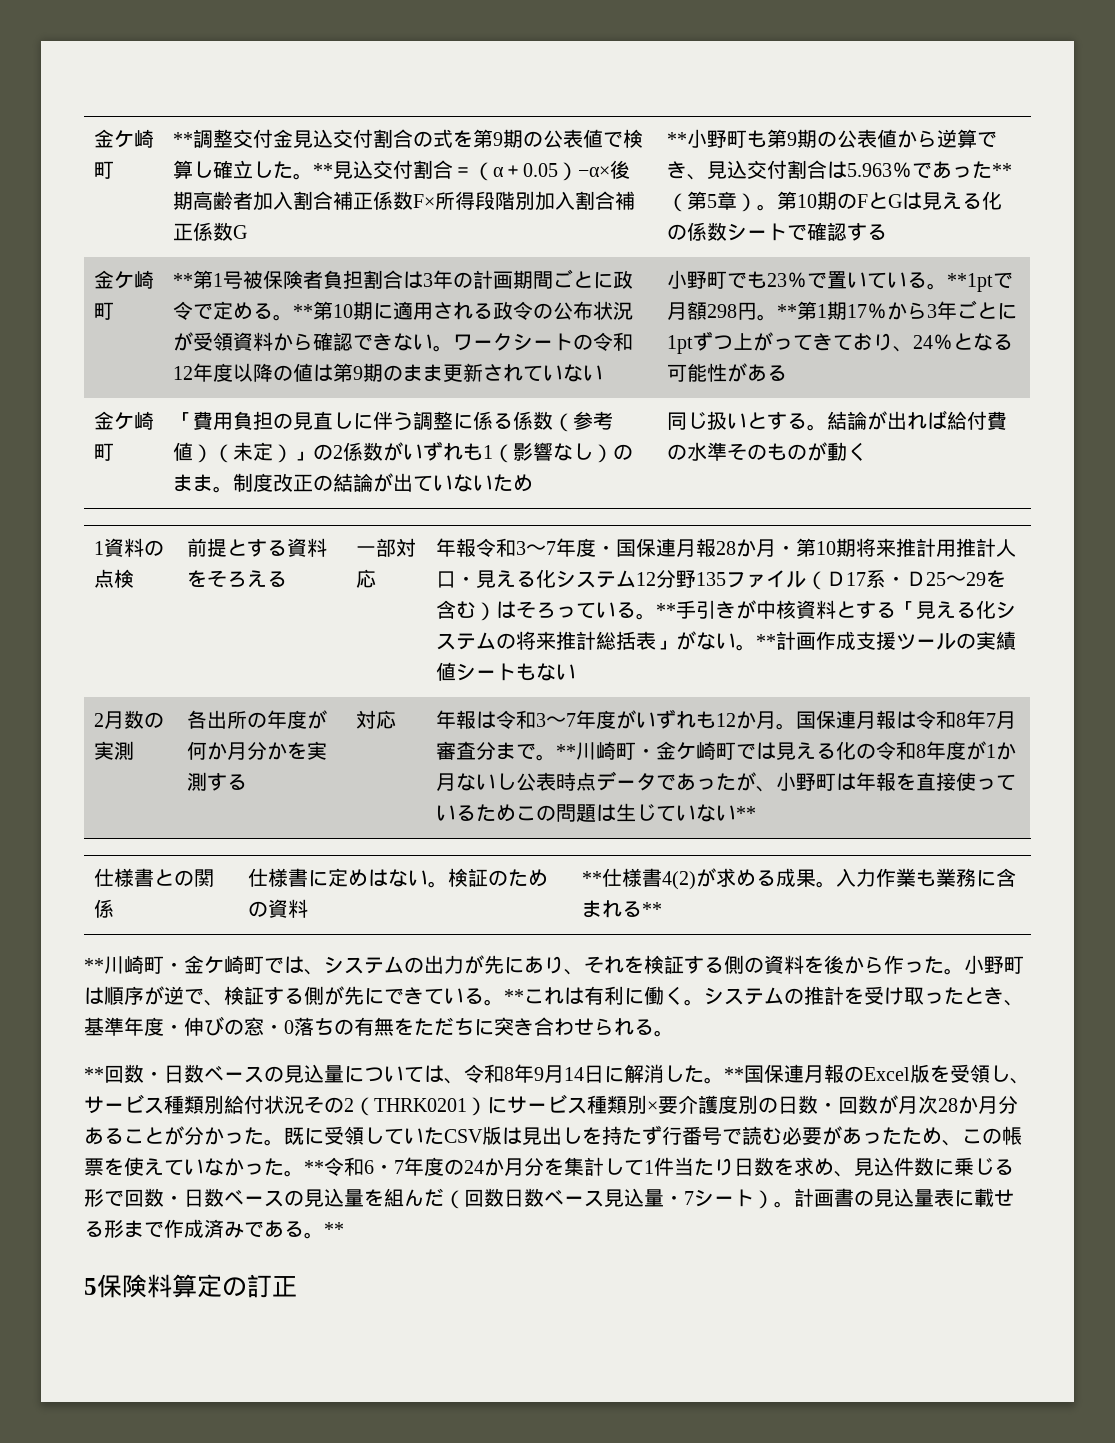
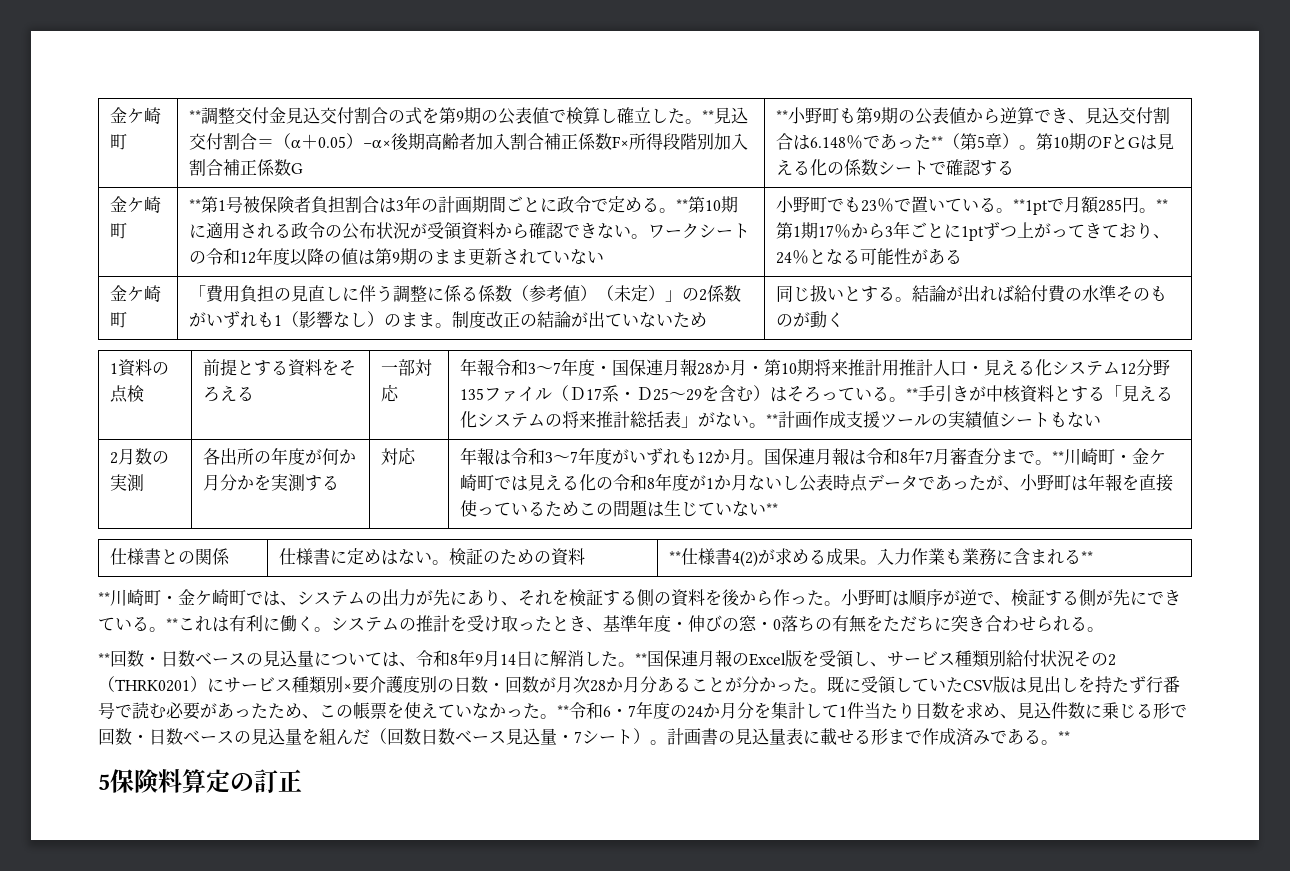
- **小野町も第9期の公表値から逆算でき、見込交付割合は5.963％であった**（第5章）。
+ **小野町も第9期の公表値から逆算でき、見込交付割合は6.148％であった**（第5章）。
- **1ptで月額298円。
+ **1ptで月額285円。

